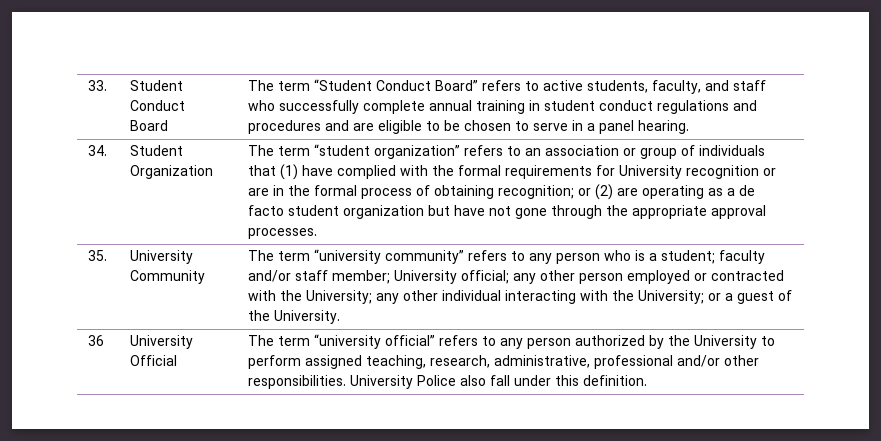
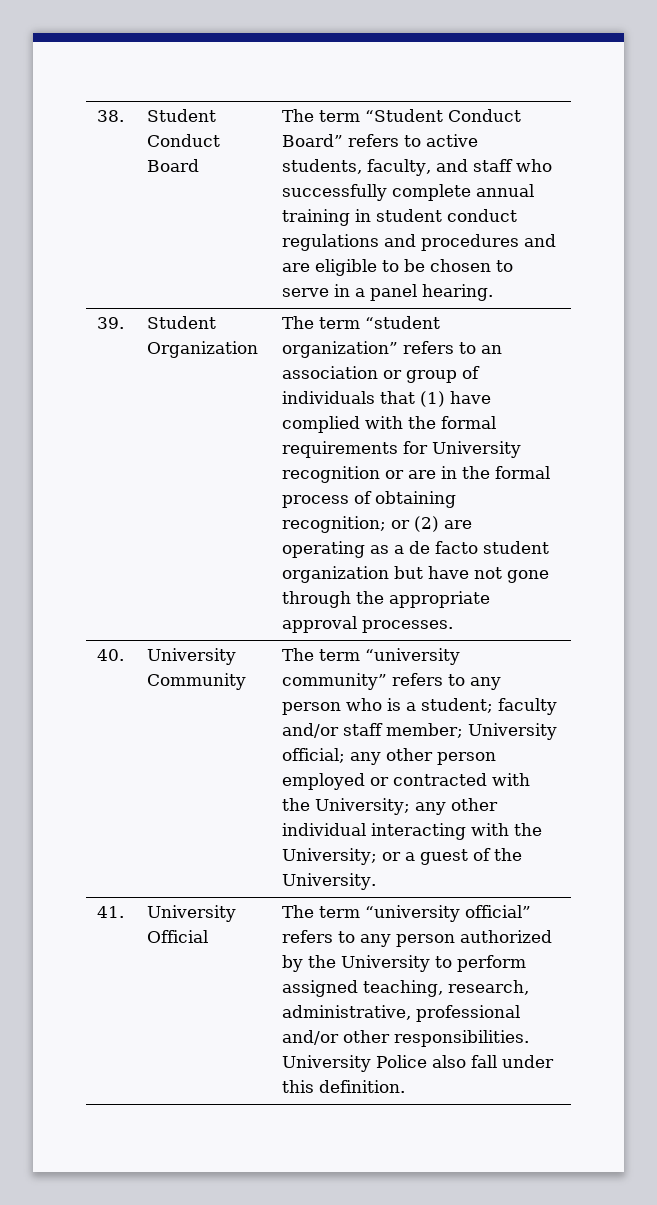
- 33. | Student Conduct Board | The term “Student Conduct Board” refers to active students, faculty, and staff who successfully complete annual training in student conduct regulations and procedures and are eligible to be chosen to serve in a panel hearing.
+ 38. | Student Conduct Board | The term “Student Conduct Board” refers to active students, faculty, and staff who successfully complete annual training in student conduct regulations and procedures and are eligible to be chosen to serve in a panel hearing.
- 34.
+ 39.
- 35.
+ 40.
- 36 | University Official | The term “university official” refers to any person authorized by the University to perform assigned teaching, research, administrative, professional and/or other responsibilities. University Police also fall under this definition.
+ 41. | University Official | The term “university official” refers to any person authorized by the University to perform assigned teaching, research, administrative, professional and/or other responsibilities. University Police also fall under this definition.

